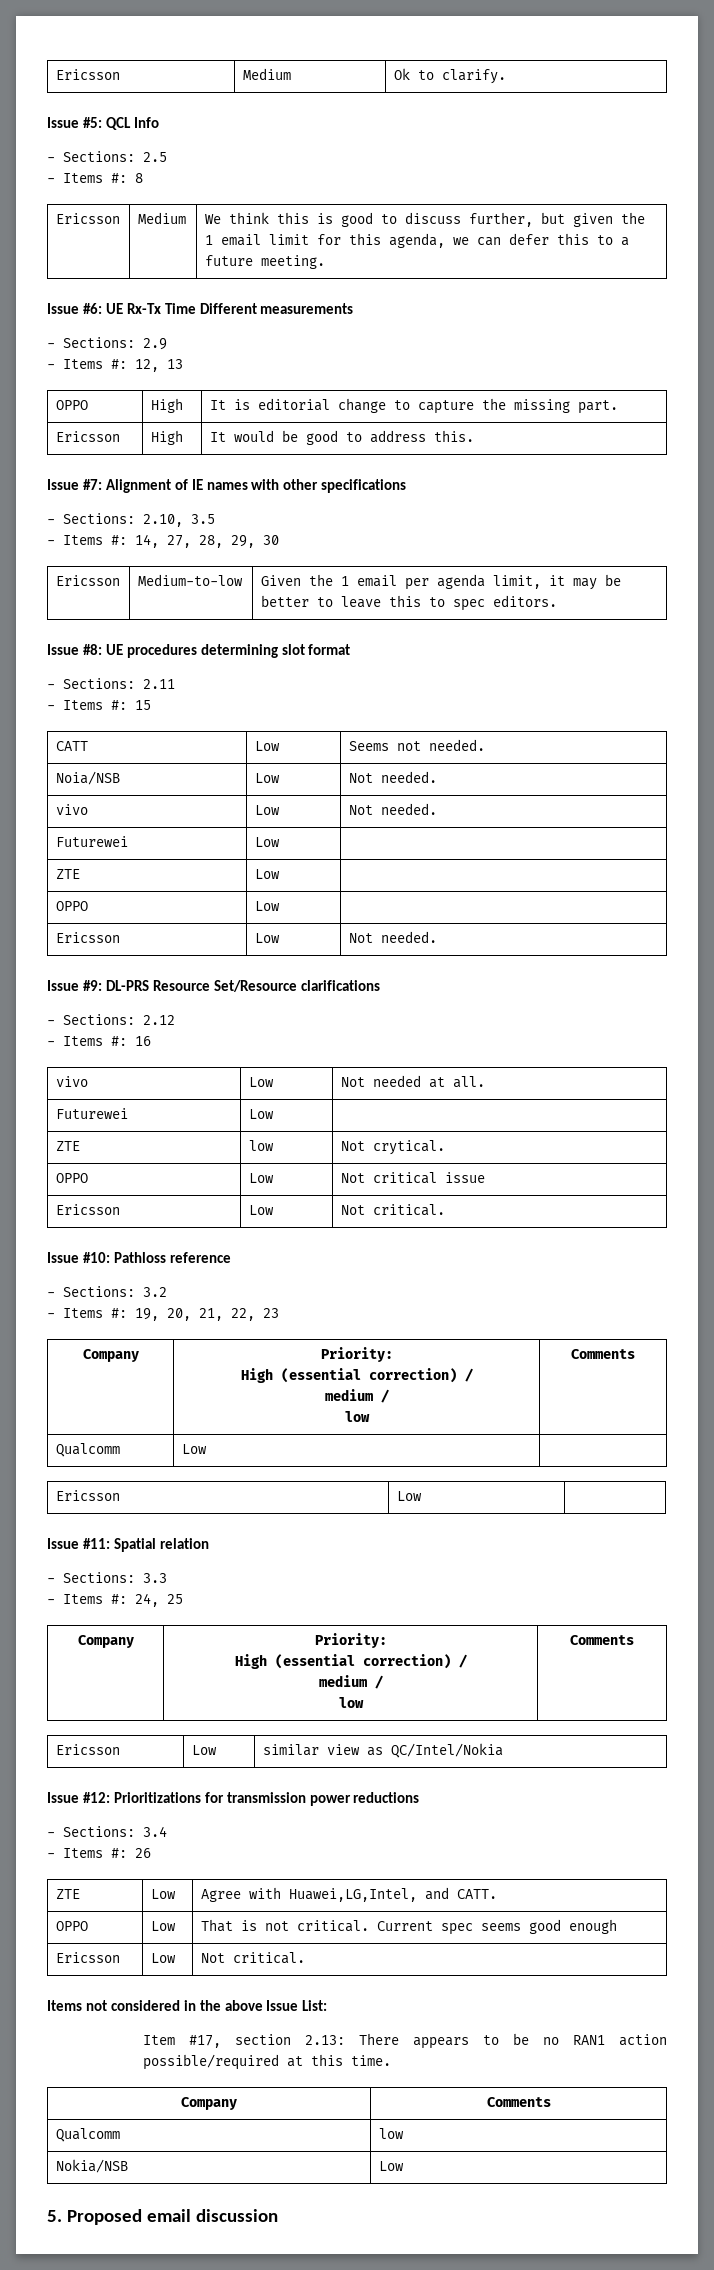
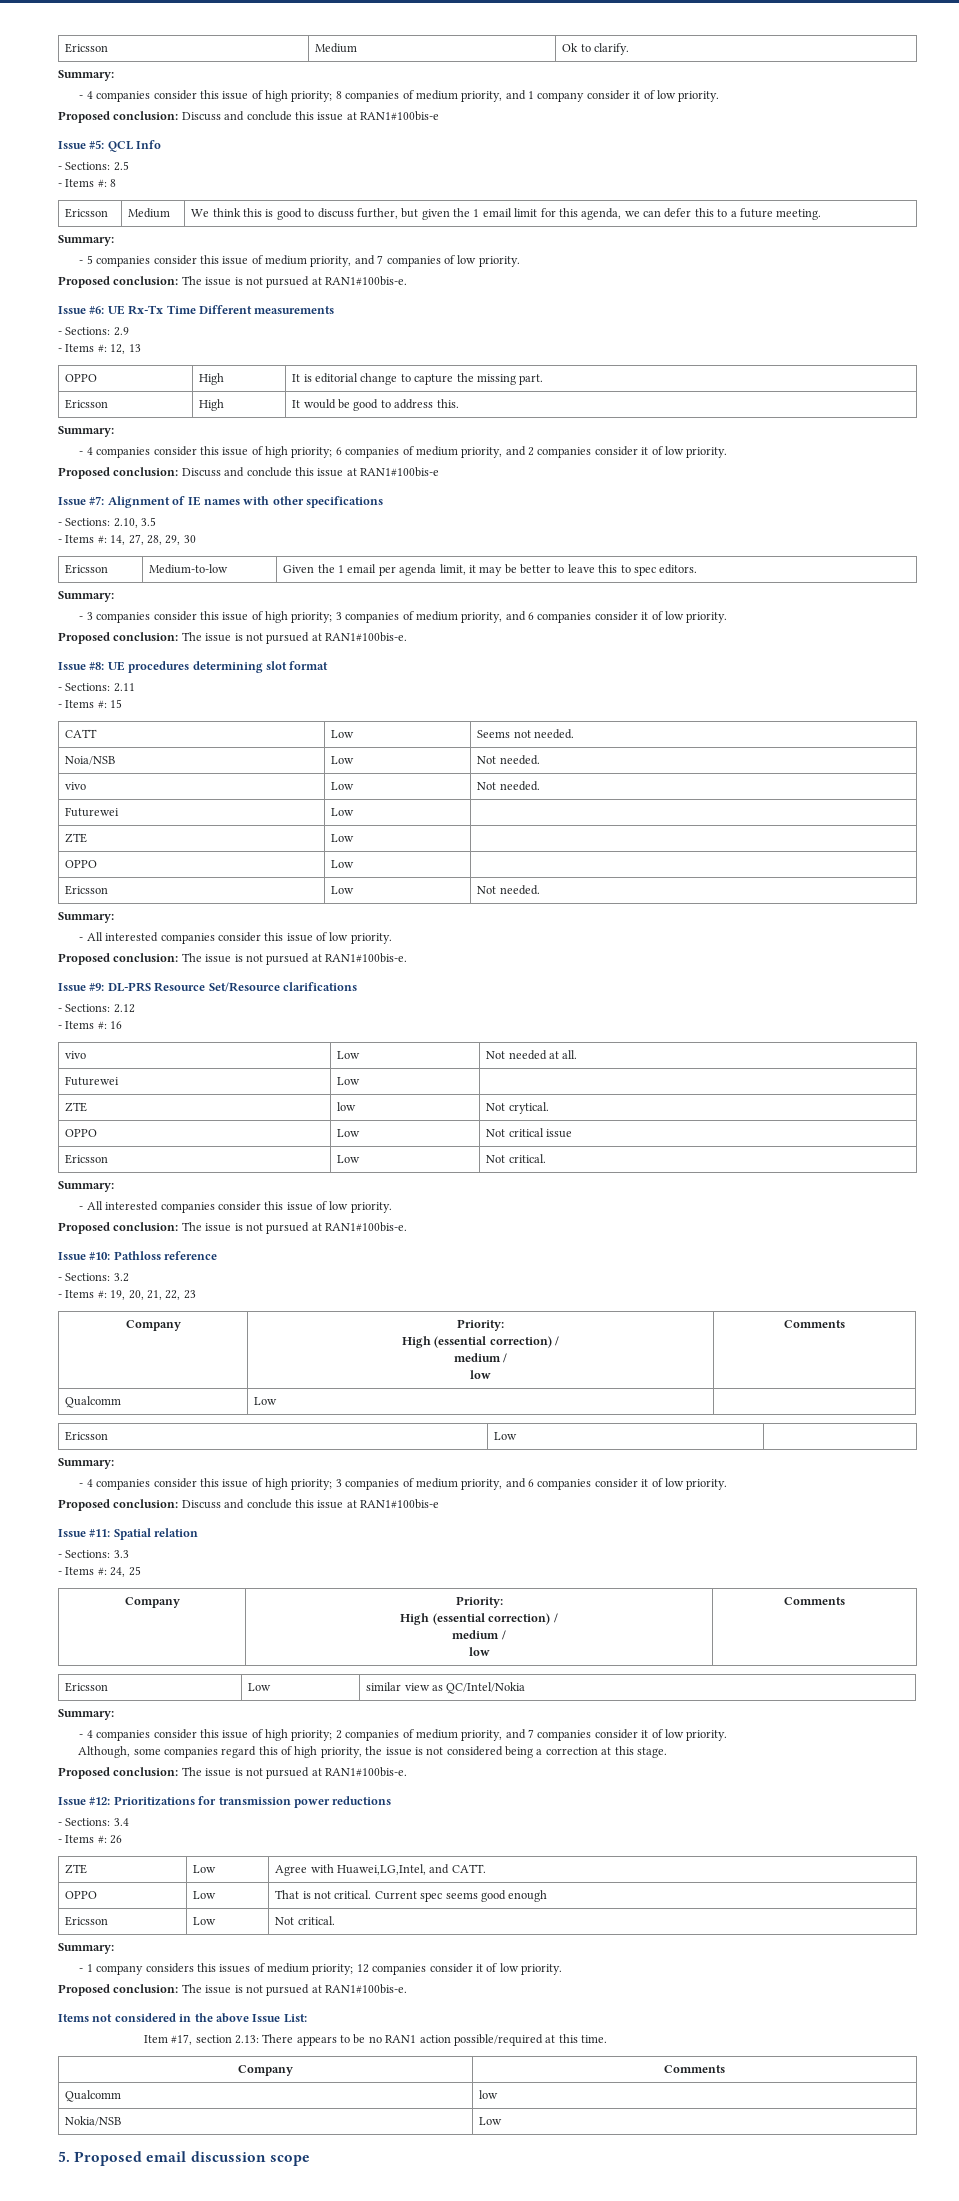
  Ericsson | Medium | Ok to clarify.
+ Summary:
+ - 4 companies consider this issue of high priority; 8 companies of medium priority, and 1 company consider it of low priority.
+ Proposed conclusion: Discuss and conclude this issue at RAN1#100bis-e
  Ericsson | Medium | We think this is good to discuss further, but given the 1 email limit for this agenda, we can defer this to a future meeting.
+ Summary:
+ - 5 companies consider this issue of medium priority, and 7 companies of low priority.
+ Proposed conclusion: The issue is not pursued at RAN1#100bis-e.
  Ericsson | High | It would be good to address this.
+ Summary:
+ - 4 companies consider this issue of high priority; 6 companies of medium priority, and 2 companies consider it of low priority.
+ Proposed conclusion: Discuss and conclude this issue at RAN1#100bis-e
  Ericsson | Medium-to-low | Given the 1 email per agenda limit, it may be better to leave this to spec editors.
+ Summary:
+ - 3 companies consider this issue of high priority; 3 companies of medium priority, and 6 companies consider it of low priority.
+ Proposed conclusion: The issue is not pursued at RAN1#100bis-e.
  Ericsson | Low | Not needed.
+ Summary:
+ - All interested companies consider this issue of low priority.
+ Proposed conclusion: The issue is not pursued at RAN1#100bis-e.
  OPPO | Low | Not critical issue
  Ericsson | Low | Not critical.
+ Summary:
+ - All interested companies consider this issue of low priority.
+ Proposed conclusion: The issue is not pursued at RAN1#100bis-e.
  Qualcomm | Low |
  Ericsson | Low |
+ Summary:
+ - 4 companies consider this issue of high priority; 3 companies of medium priority, and 6 companies consider it of low priority.
+ Proposed conclusion: Discuss and conclude this issue at RAN1#100bis-e
  Ericsson | Low | similar view as QC/Intel/Nokia
+ Summary:
+ - 4 companies consider this issue of high priority; 2 companies of medium priority, and 7 companies consider it of low priority.
+ Although, some companies regard this of high priority, the issue is not considered being a correction at this stage.
+ Proposed conclusion: The issue is not pursued at RAN1#100bis-e.
  OPPO | Low | That is not critical. Current spec seems good enough
  Ericsson | Low | Not critical.
+ Summary:
+ - 1 company considers this issues of medium priority; 12 companies consider it of low priority.
+ Proposed conclusion: The issue is not pursued at RAN1#100bis-e.
- 5. Proposed email discussion
+ 5. Proposed email discussion scope

